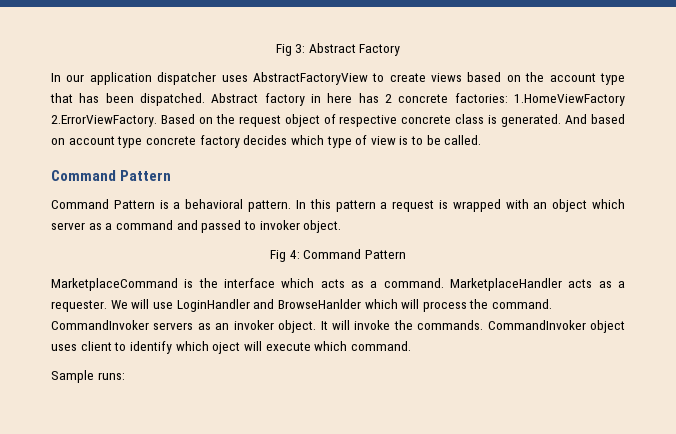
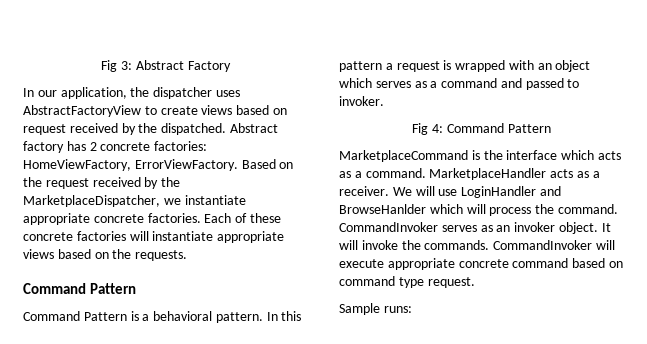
- In our application dispatcher uses AbstractFactoryView to create views based on the account type that has been dispatched.
+ In our application, the dispatcher uses AbstractFactoryView to create views based on request received by the dispatched.
- Abstract factory in here has 2 concrete factories: 1.HomeViewFactory 2.ErrorViewFactory. Based on the request object of respective concrete class is generated. And based on account type concrete factory decides which type of view is to be called.
+ Abstract factory has 2 concrete factories: HomeViewFactory, ErrorViewFactory. Based on the request received by the MarketplaceDispatcher, we instantiate appropriate concrete factories. Each of these concrete factories will instantiate appropriate views based on the requests.
- In this pattern a request is wrapped with an object which server as a command and passed to invoker object.
+ In this pattern a request is wrapped with an object which serves as a command and passed to invoker.
- MarketplaceHandler acts as a requester.
+ MarketplaceHandler acts as a receiver.
- CommandInvoker servers as an invoker object.
+ CommandInvoker serves as an invoker object.
- CommandInvoker object uses client to identify which oject will execute which command.
+ CommandInvoker will execute appropriate concrete command based on command type request.

